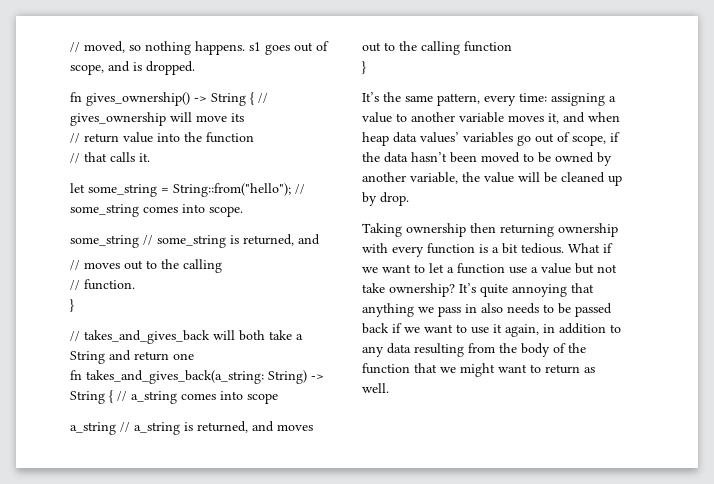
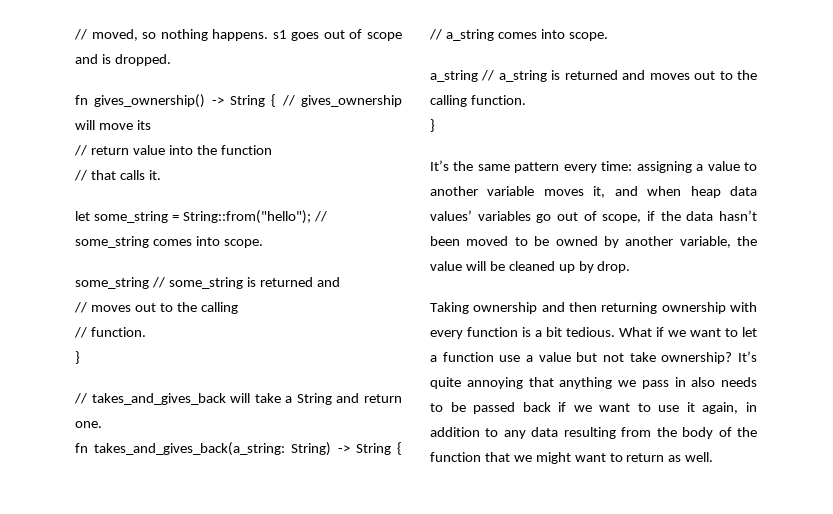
- // moved, so nothing happens. s1 goes out of scope, and is dropped.
+ // moved, so nothing happens. s1 goes out of scope and is dropped.
- some_string // some_string is returned, and
+ some_string // some_string is returned and
- // takes_and_gives_back will both take a String and return one
+ // takes_and_gives_back will take a String and return one.
- fn takes_and_gives_back(a_string: String) -> String { // a_string comes into scope
+ fn takes_and_gives_back(a_string: String) -> String { // a_string comes into scope.
- a_string // a_string is returned, and moves out to the calling function
+ a_string // a_string is returned and moves out to the calling function.
- It’s the same pattern, every time: assigning a value to another variable moves it, and when heap data values’ variables go out of scope, if the data hasn’t been moved to be owned by another variable, the value will be cleaned up by drop.
+ It’s the same pattern every time: assigning a value to another variable moves it, and when heap data values’ variables go out of scope, if the data hasn’t been moved to be owned by another variable, the value will be cleaned up by drop.
- Taking ownership then returning ownership with every function is a bit tedious.
+ Taking ownership and then returning ownership with every function is a bit tedious.

